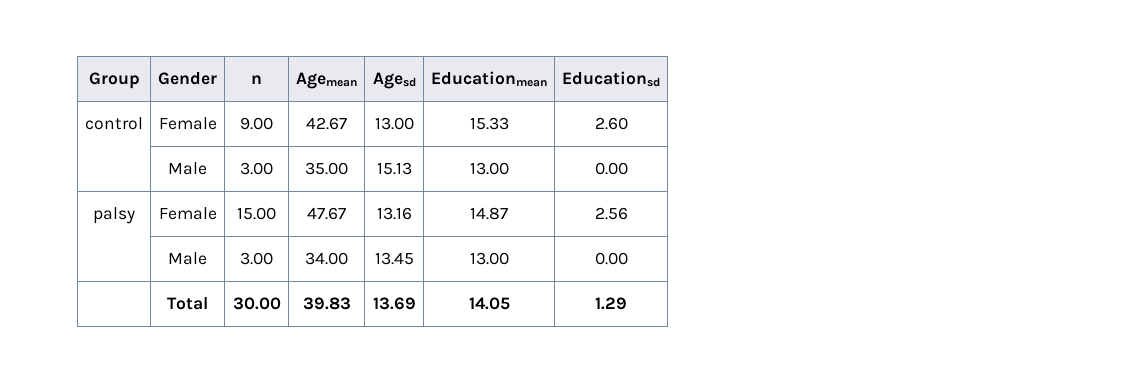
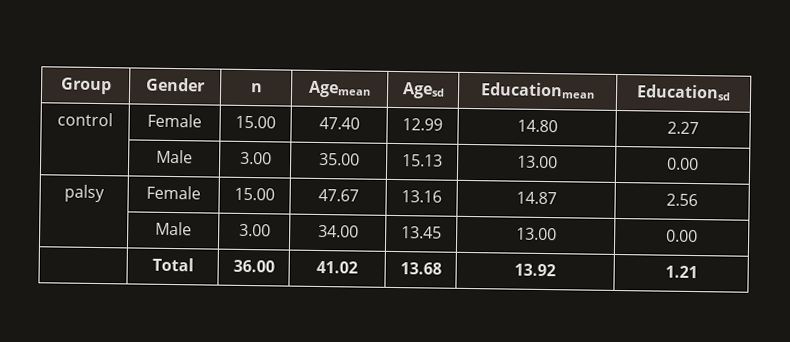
- control | Female | 9.00 | 42.67 | 13.00 | 15.33 | 2.60
+ control | Female | 15.00 | 47.40 | 12.99 | 14.80 | 2.27
- | Total | 30.00 | 39.83 | 13.69 | 14.05 | 1.29
+ | Total | 36.00 | 41.02 | 13.68 | 13.92 | 1.21

